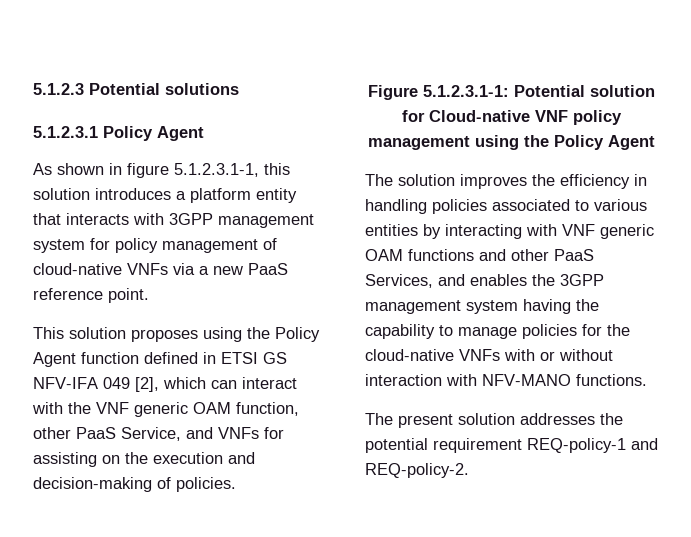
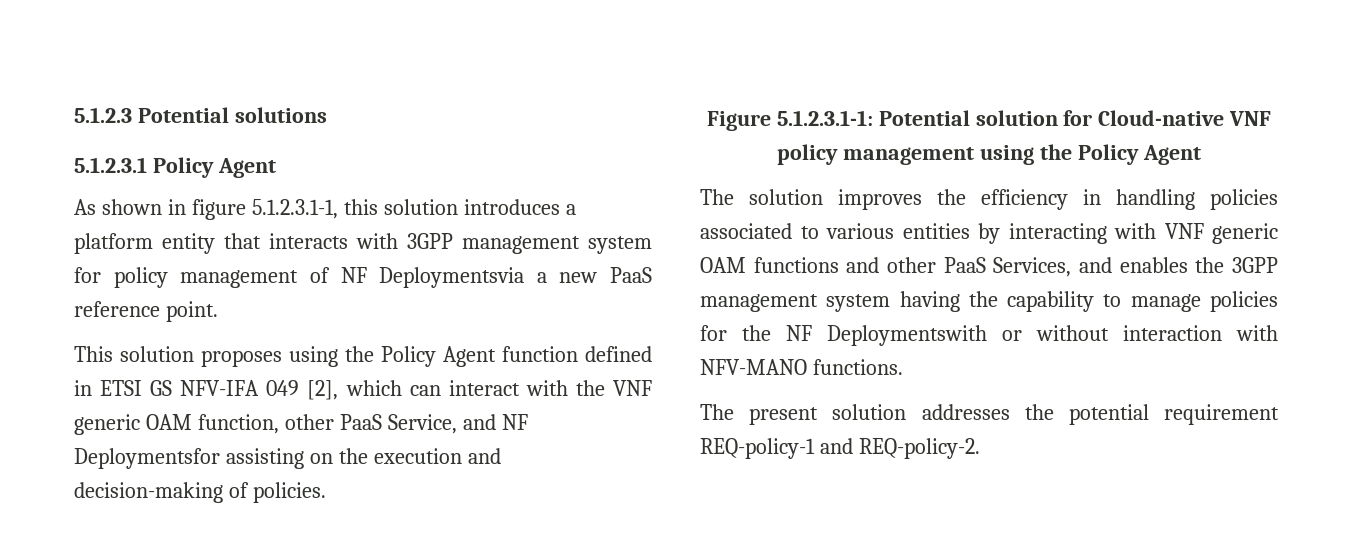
- As shown in figure 5.1.2.3.1-1, this solution introduces a platform entity that interacts with 3GPP management system for policy management of cloud-native VNFs via a new PaaS reference point.
+ As shown in figure 5.1.2.3.1-1, this solution introduces a platform entity that interacts with 3GPP management system for policy management of NF Deploymentsvia a new PaaS reference point.
- This solution proposes using the Policy Agent function defined in ETSI GS NFV-IFA 049 [2], which can interact with the VNF generic OAM function, other PaaS Service, and VNFs for assisting on the execution and decision-making of policies.
+ This solution proposes using the Policy Agent function defined in ETSI GS NFV-IFA 049 [2], which can interact with the VNF generic OAM function, other PaaS Service, and NF Deploymentsfor assisting on the execution and decision-making of policies.
- The solution improves the efficiency in handling policies associated to various entities by interacting with VNF generic OAM functions and other PaaS Services, and enables the 3GPP management system having the capability to manage policies for the cloud-native VNFs with or without interaction with NFV-MANO functions.
+ The solution improves the efficiency in handling policies associated to various entities by interacting with VNF generic OAM functions and other PaaS Services, and enables the 3GPP management system having the capability to manage policies for the NF Deploymentswith or without interaction with NFV-MANO functions.

